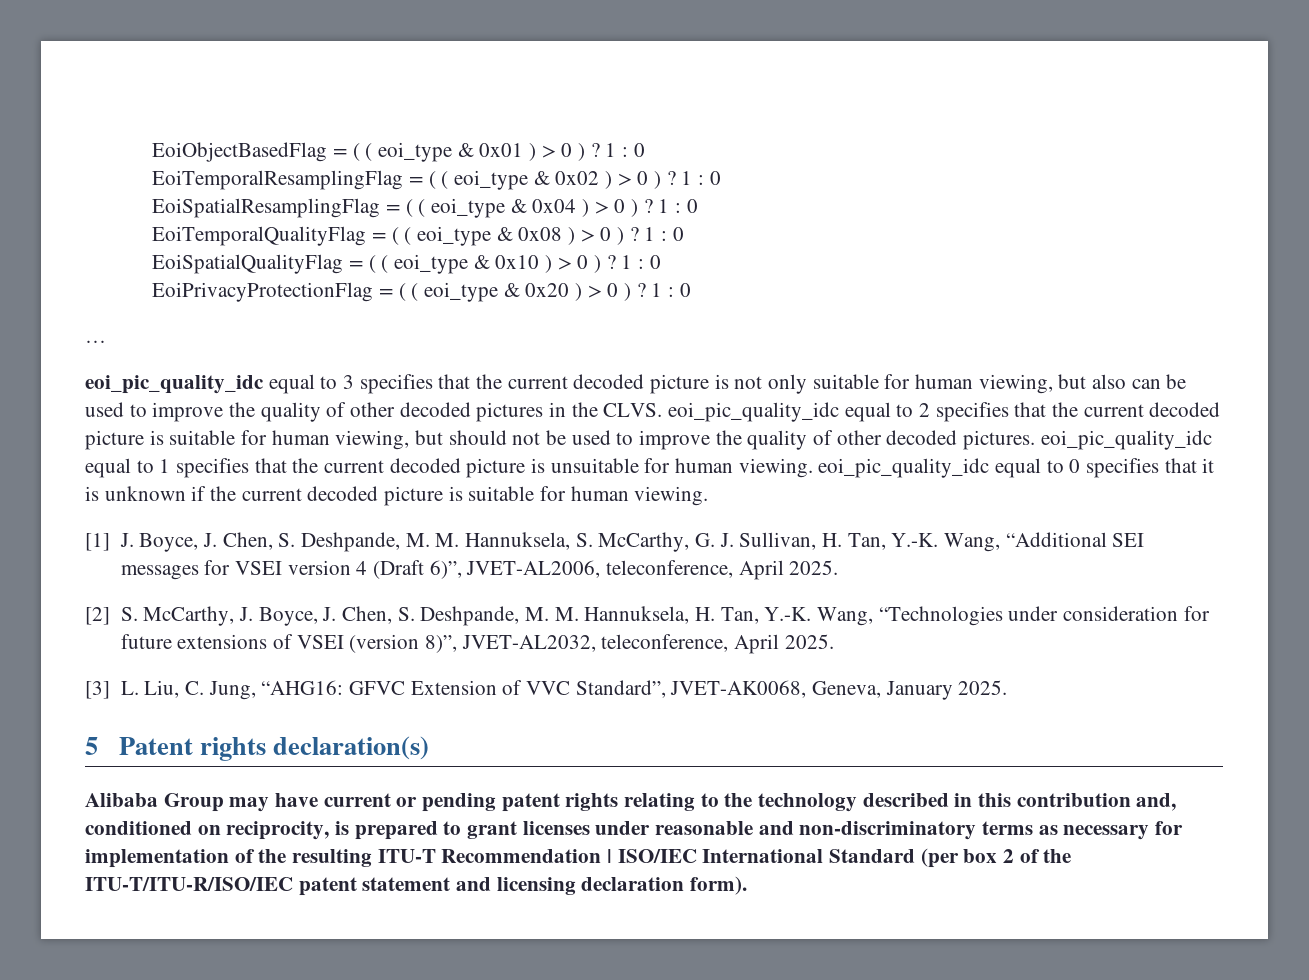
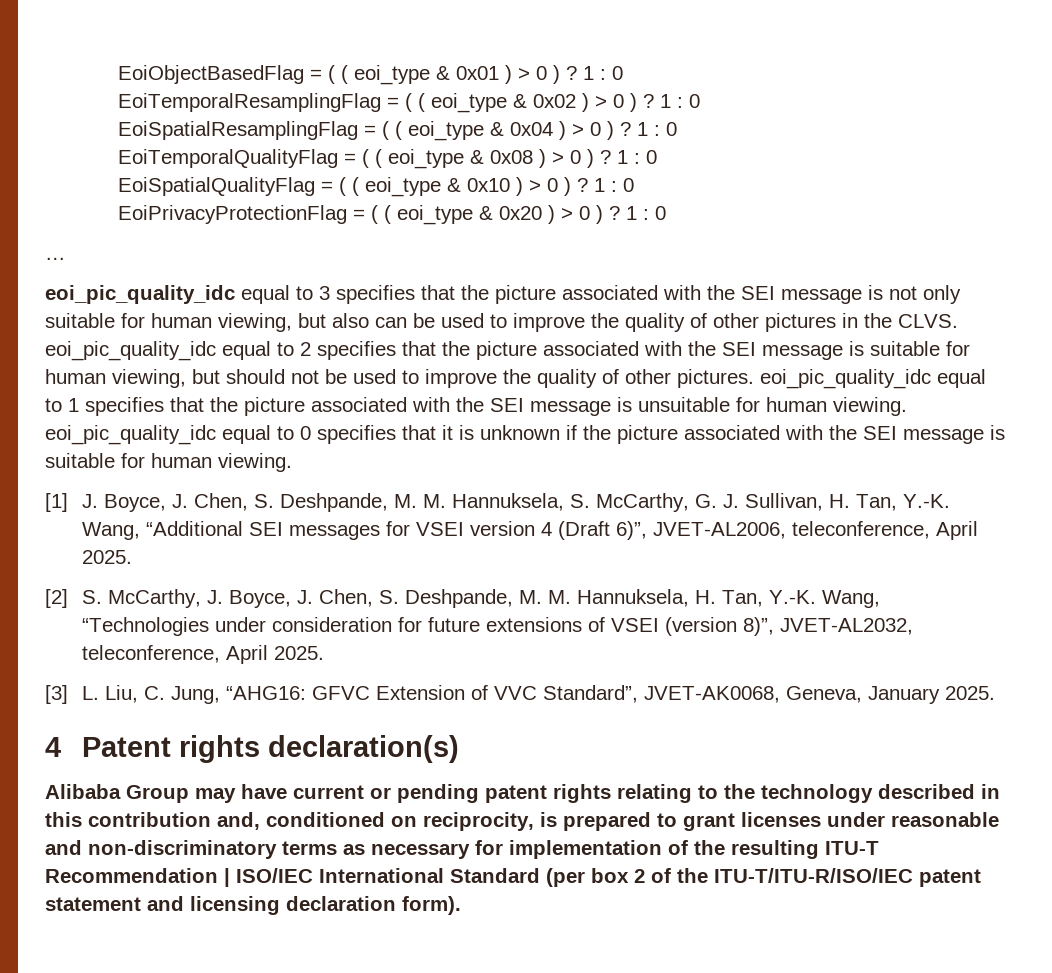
- eoi_pic_quality_idc equal to 3 specifies that the current decoded picture is not only suitable for human viewing, but also can be used to improve the quality of other decoded pictures in the CLVS. eoi_pic_quality_idc equal to 2 specifies that the current decoded picture is suitable for human viewing, but should not be used to improve the quality of other decoded pictures. eoi_pic_quality_idc equal to 1 specifies that the current decoded picture is unsuitable for human viewing. eoi_pic_quality_idc equal to 0 specifies that it is unknown if the current decoded picture is suitable for human viewing.
+ eoi_pic_quality_idc equal to 3 specifies that the picture associated with the SEI message is not only suitable for human viewing, but also can be used to improve the quality of other pictures in the CLVS. eoi_pic_quality_idc equal to 2 specifies that the picture associated with the SEI message is suitable for human viewing, but should not be used to improve the quality of other pictures. eoi_pic_quality_idc equal to 1 specifies that the picture associated with the SEI message is unsuitable for human viewing. eoi_pic_quality_idc equal to 0 specifies that it is unknown if the picture associated with the SEI message is suitable for human viewing.
- 5 Patent rights declaration(s)
+ 4 Patent rights declaration(s)

